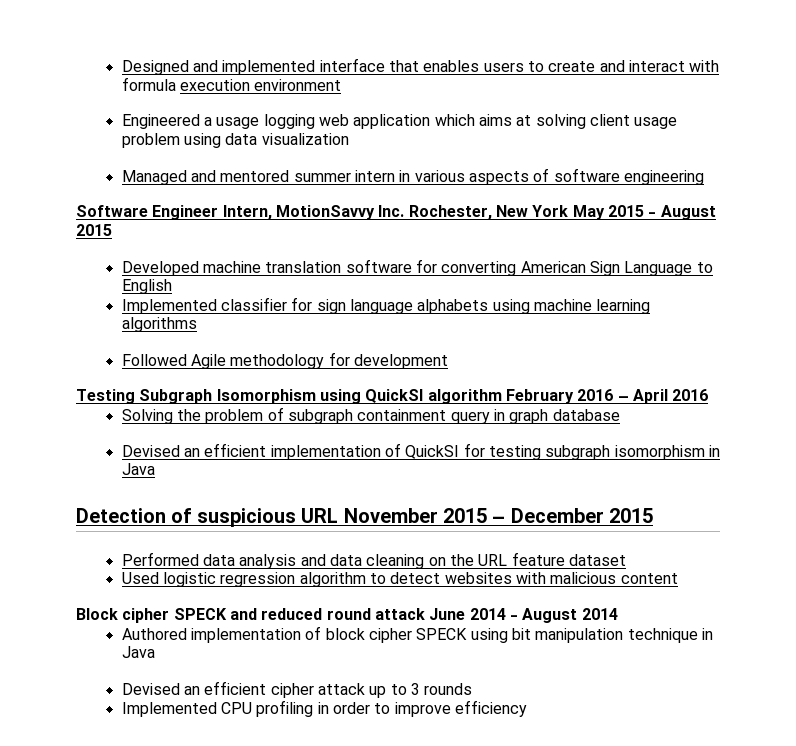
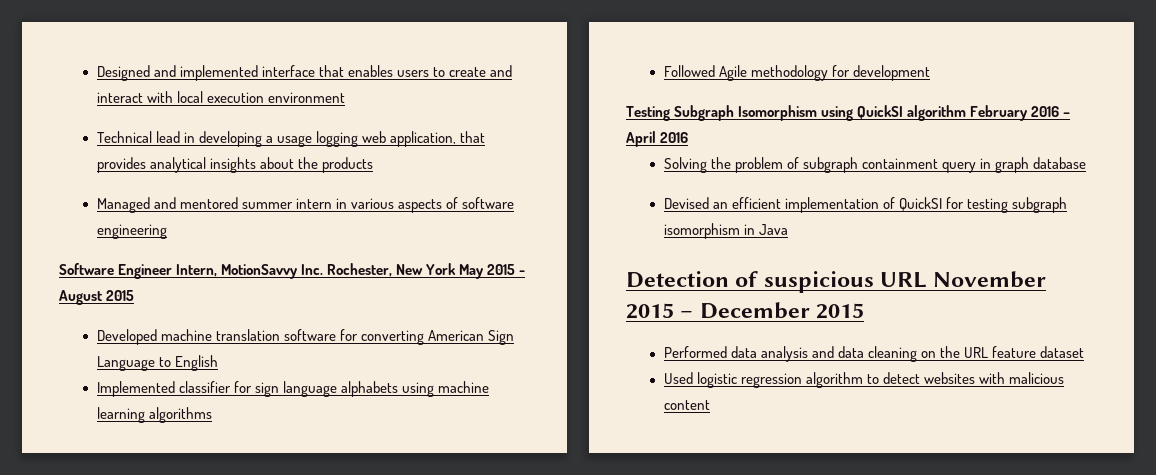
- Designed and implemented interface that enables users to create and interact with formula execution environment
+ Designed and implemented interface that enables users to create and interact with local execution environment
- Engineered a usage logging web application which aims at solving client usage problem using data visualization
+ Technical lead in developing a usage logging web application, that provides analytical insights about the products
- Block cipher SPECK and reduced round attack June 2014 - August 2014
- Authored implementation of block cipher SPECK using bit manipulation technique in Java
- Devised an efficient cipher attack up to 3 rounds
- Implemented CPU profiling in order to improve efficiency

